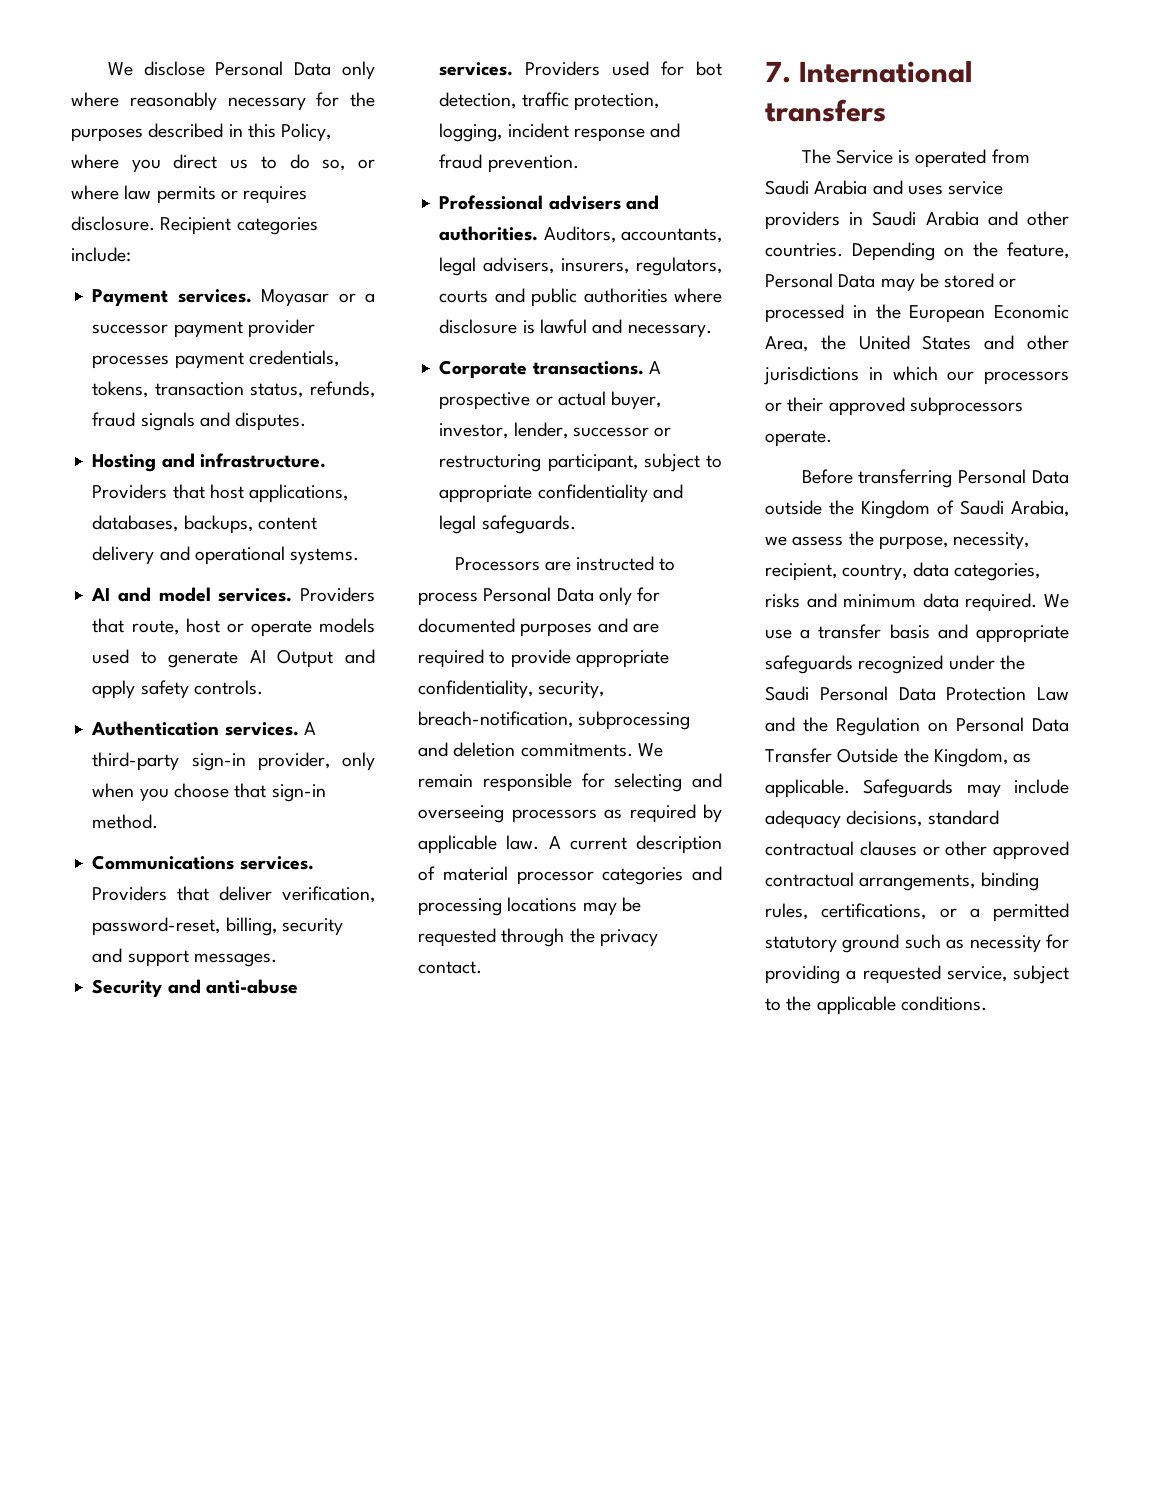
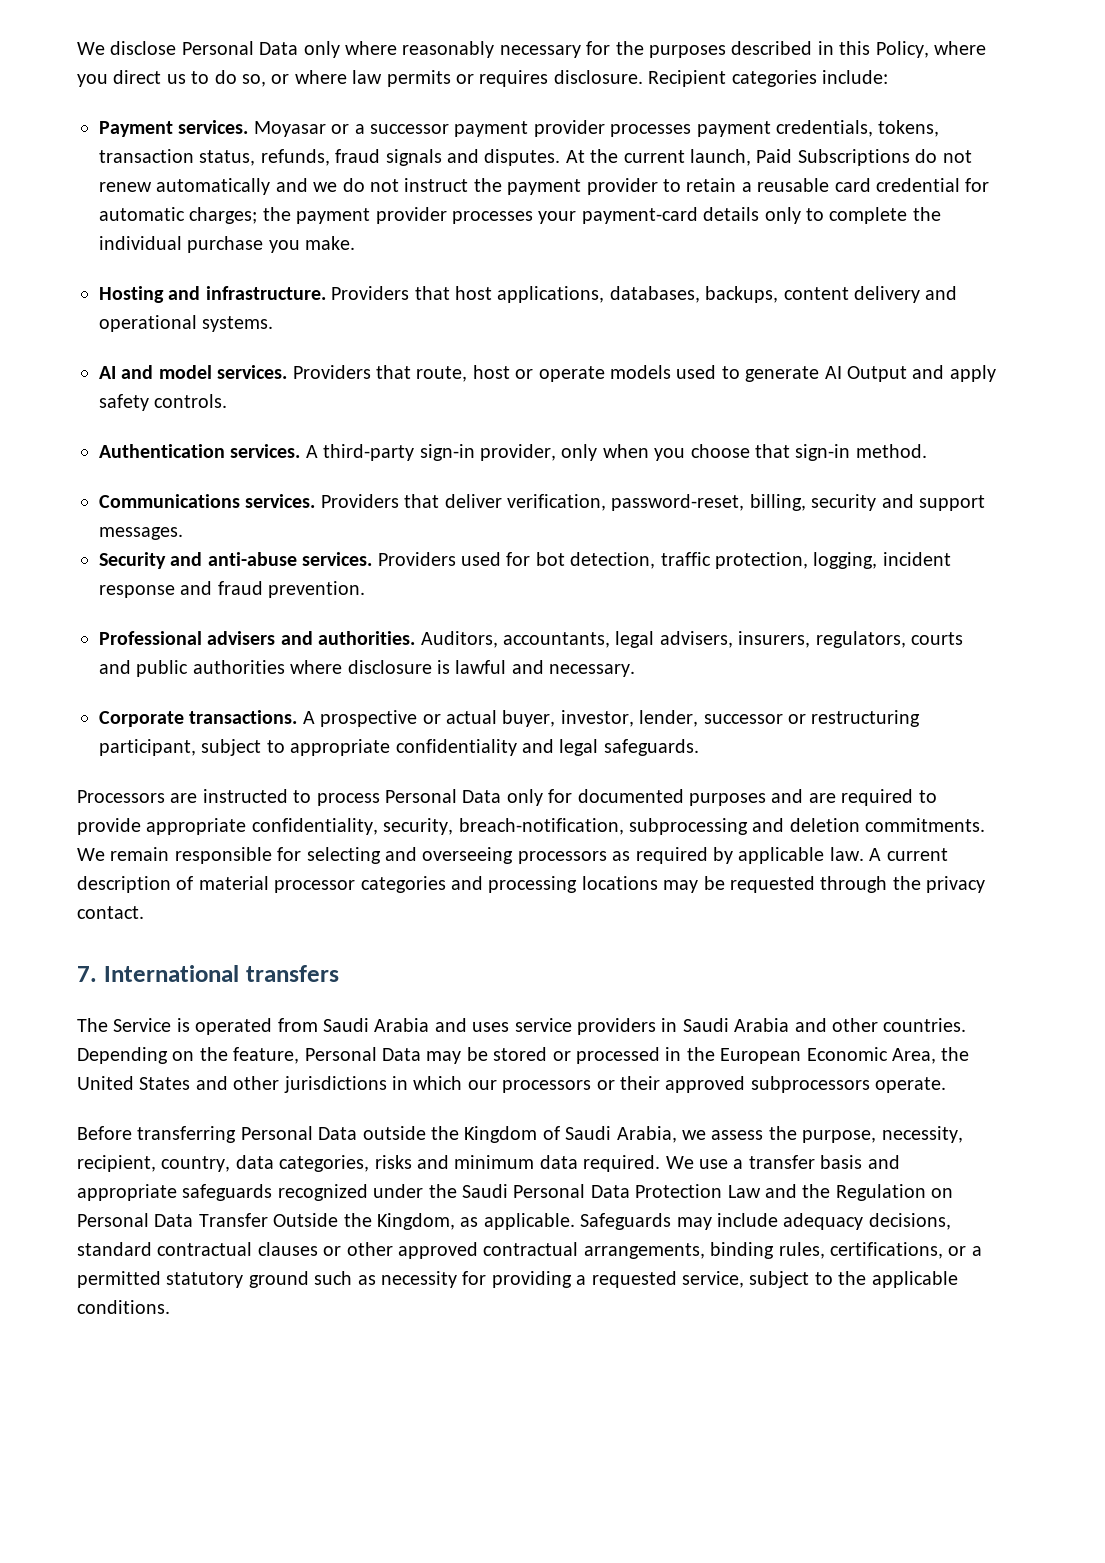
+ At the current launch, Paid Subscriptions do not renew automatically and we do not instruct the payment provider to retain a reusable card credential for automatic charges; the payment provider processes your payment-card details only to complete the individual purchase you make.

